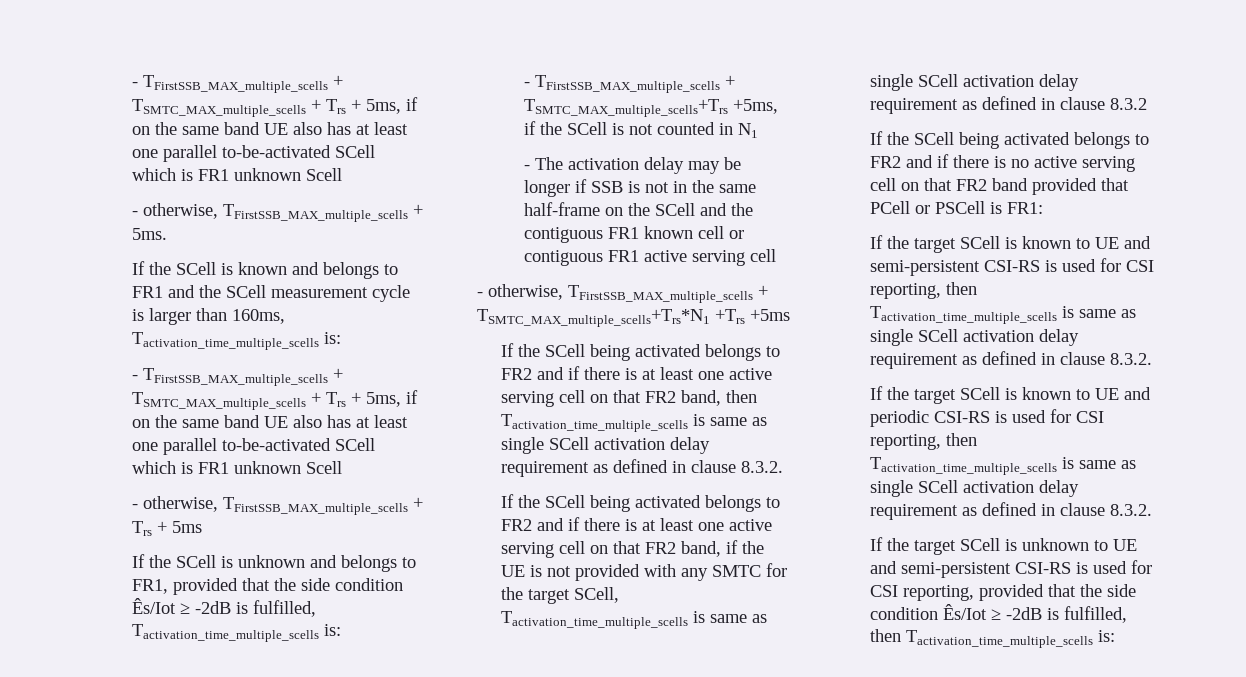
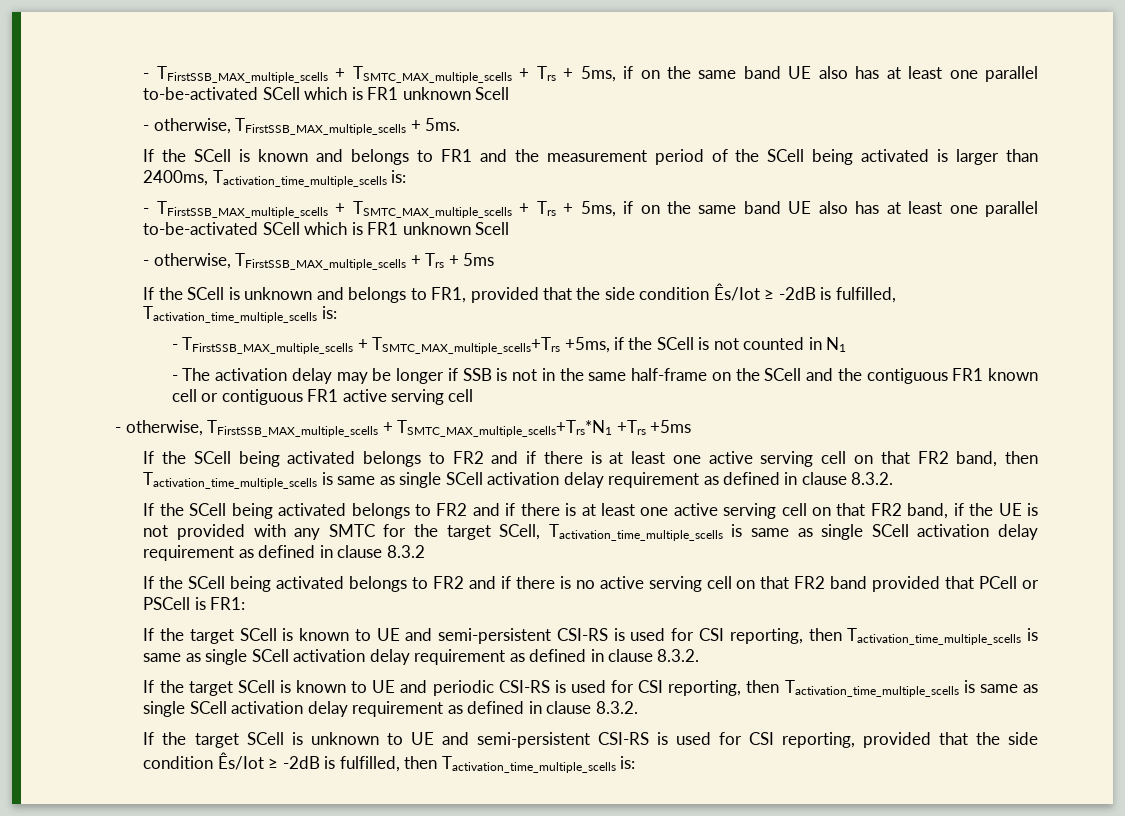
- If the SCell is known and belongs to FR1 and the SCell measurement cycle is larger than 160ms, Tactivation_time_multiple_scells is:
+ If the SCell is known and belongs to FR1 and the measurement period of the SCell being activated is larger than 2400ms, Tactivation_time_multiple_scells is:

